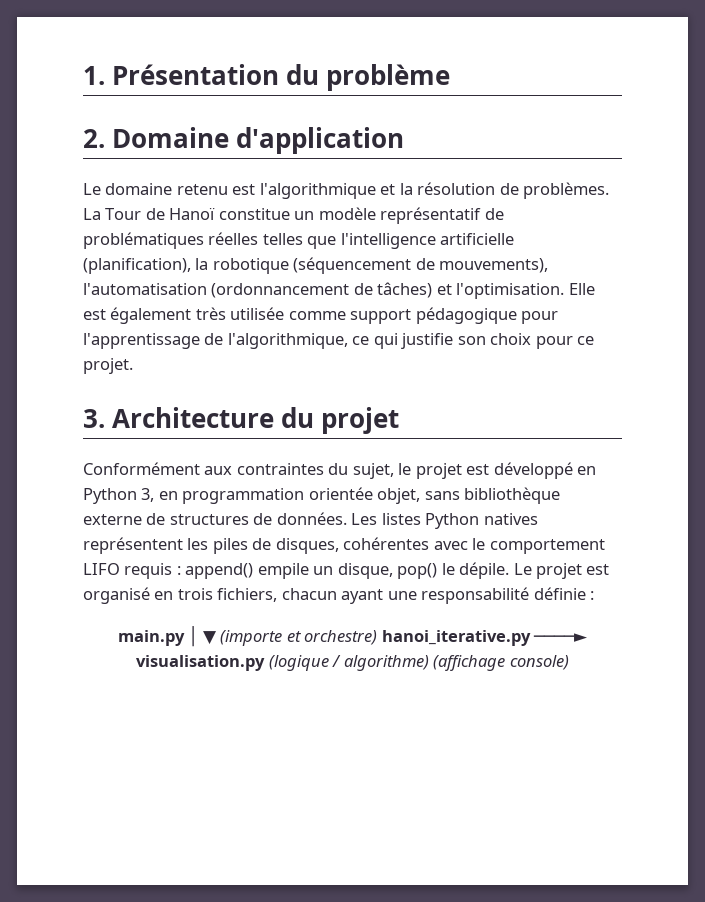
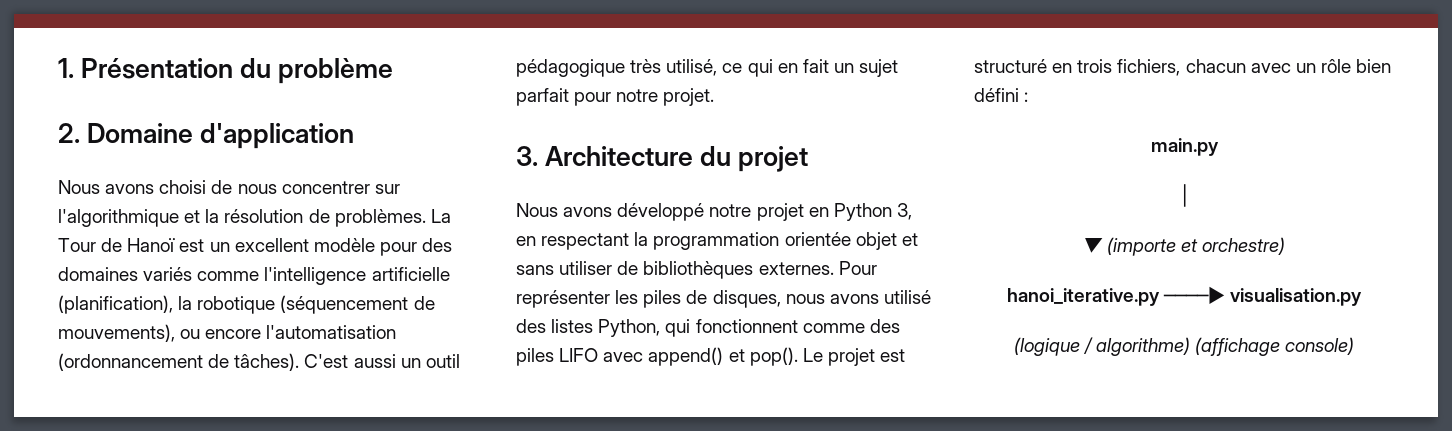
- Le domaine retenu est l'algorithmique et la résolution de problèmes.
+ Nous avons choisi de nous concentrer sur l'algorithmique et la résolution de problèmes.
- La Tour de Hanoï constitue un modèle représentatif de problématiques réelles telles que l'intelligence artificielle (planification), la robotique (séquencement de mouvements), l'automatisation (ordonnancement de tâches) et l'optimisation. Elle est également très utilisée comme support pédagogique pour l'apprentissage de l'algorithmique, ce qui justifie son choix pour ce projet.
+ La Tour de Hanoï est un excellent modèle pour des domaines variés comme l'intelligence artificielle (planification), la robotique (séquencement de mouvements), ou encore l'automatisation (ordonnancement de tâches). C'est aussi un outil pédagogique très utilisé, ce qui en fait un sujet parfait pour notre projet.
- Conformément aux contraintes du sujet, le projet est développé en Python 3, en programmation orientée objet, sans bibliothèque externe de structures de données. Les listes Python natives représentent les piles de disques, cohérentes avec le comportement LIFO requis : append() empile un disque, pop() le dépile.
+ Nous avons développé notre projet en Python 3, en respectant la programmation orientée objet et sans utiliser de bibliothèques externes. Pour représenter les piles de disques, nous avons utilisé des listes Python, qui fonctionnent comme des piles LIFO avec append() et pop().
- Le projet est organisé en trois fichiers, chacun ayant une responsabilité définie :
+ Le projet est structuré en trois fichiers, chacun avec un rôle bien défini :
- main.py │ ▼ (importe et orchestre) hanoi_iterative.py ────► visualisation.py (logique / algorithme) (affichage console)
+ main.py
+ │
+ ▼ (importe et orchestre)
+ hanoi_iterative.py ────► visualisation.py
+ (logique / algorithme) (affichage console)

